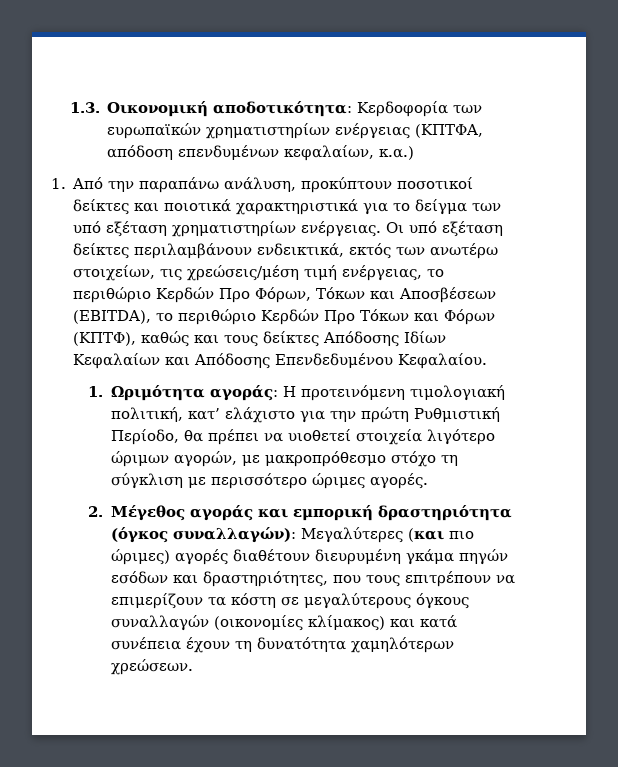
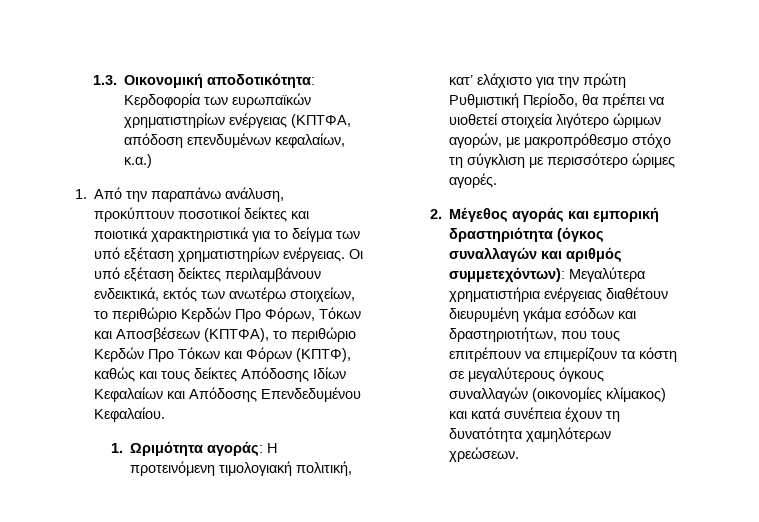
- Οι υπό εξέταση δείκτες περιλαμβάνουν ενδεικτικά, εκτός των ανωτέρω στοιχείων, τις χρεώσεις/μέση τιμή ενέργειας, το περιθώριο Κερδών Προ Φόρων, Τόκων και Αποσβέσεων (EBITDA), το περιθώριο Κερδών Προ Τόκων και Φόρων (ΚΠΤΦ), καθώς και τους δείκτες Απόδοσης Ιδίων Κεφαλαίων και Απόδοσης Επενδεδυμένου Κεφαλαίου.
+ Οι υπό εξέταση δείκτες περιλαμβάνουν ενδεικτικά, εκτός των ανωτέρω στοιχείων, το περιθώριο Κερδών Προ Φόρων, Τόκων και Αποσβέσεων (ΚΠΤΦΑ), το περιθώριο Κερδών Προ Τόκων και Φόρων (ΚΠΤΦ), καθώς και τους δείκτες Απόδοσης Ιδίων Κεφαλαίων και Απόδοσης Επενδεδυμένου Κεφαλαίου.
- 2. Μέγεθος αγοράς και εμπορική δραστηριότητα (όγκος συναλλαγών): Μεγαλύτερες (και πιο ώριμες) αγορές διαθέτουν διευρυμένη γκάμα πηγών εσόδων και δραστηριότητες, που τους επιτρέπουν να επιμερίζουν τα κόστη σε μεγαλύτερους όγκους συναλλαγών (οικονομίες κλίμακος) και κατά συνέπεια έχουν τη δυνατότητα χαμηλότερων χρεώσεων.
+ 2. Μέγεθος αγοράς και εμπορική δραστηριότητα (όγκος συναλλαγών και αριθμός συμμετεχόντων): Μεγαλύτερα χρηματιστήρια ενέργειας διαθέτουν διευρυμένη γκάμα εσόδων και δραστηριοτήτων, που τους επιτρέπουν να επιμερίζουν τα κόστη σε μεγαλύτερους όγκους συναλλαγών (οικονομίες κλίμακος) και κατά συνέπεια έχουν τη δυνατότητα χαμηλότερων χρεώσεων.

